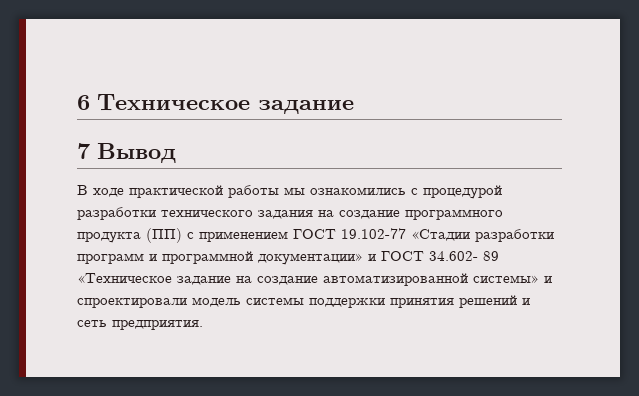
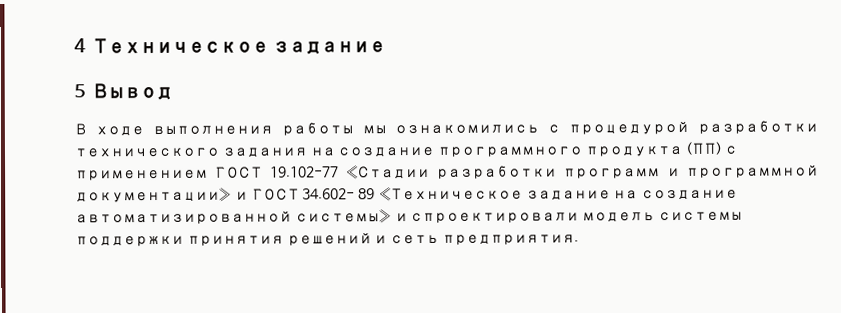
- 6 Техническое задание
+ 4 Техническое задание
- 7 Вывод
+ 5 Вывод
- В ходе практической работы мы ознакомились с процедурой разработки технического задания на создание программного продукта (ПП) с применением ГОСТ 19.102-77 «Стадии разработки программ и программной документации» и ГОСТ 34.602- 89 «Техническое задание на создание автоматизированной системы» и спроектировали модель системы поддержки принятия решений и сеть предприятия.
+ В ходе выполнения работы мы ознакомились с процедурой разработки технического задания на создание программного продукта (ПП) с применением ГОСТ 19.102-77 «Стадии разработки программ и программной документации» и ГОСТ 34.602- 89 «Техническое задание на создание автоматизированной системы» и спроектировали модель системы поддержки принятия решений и сеть предприятия.

